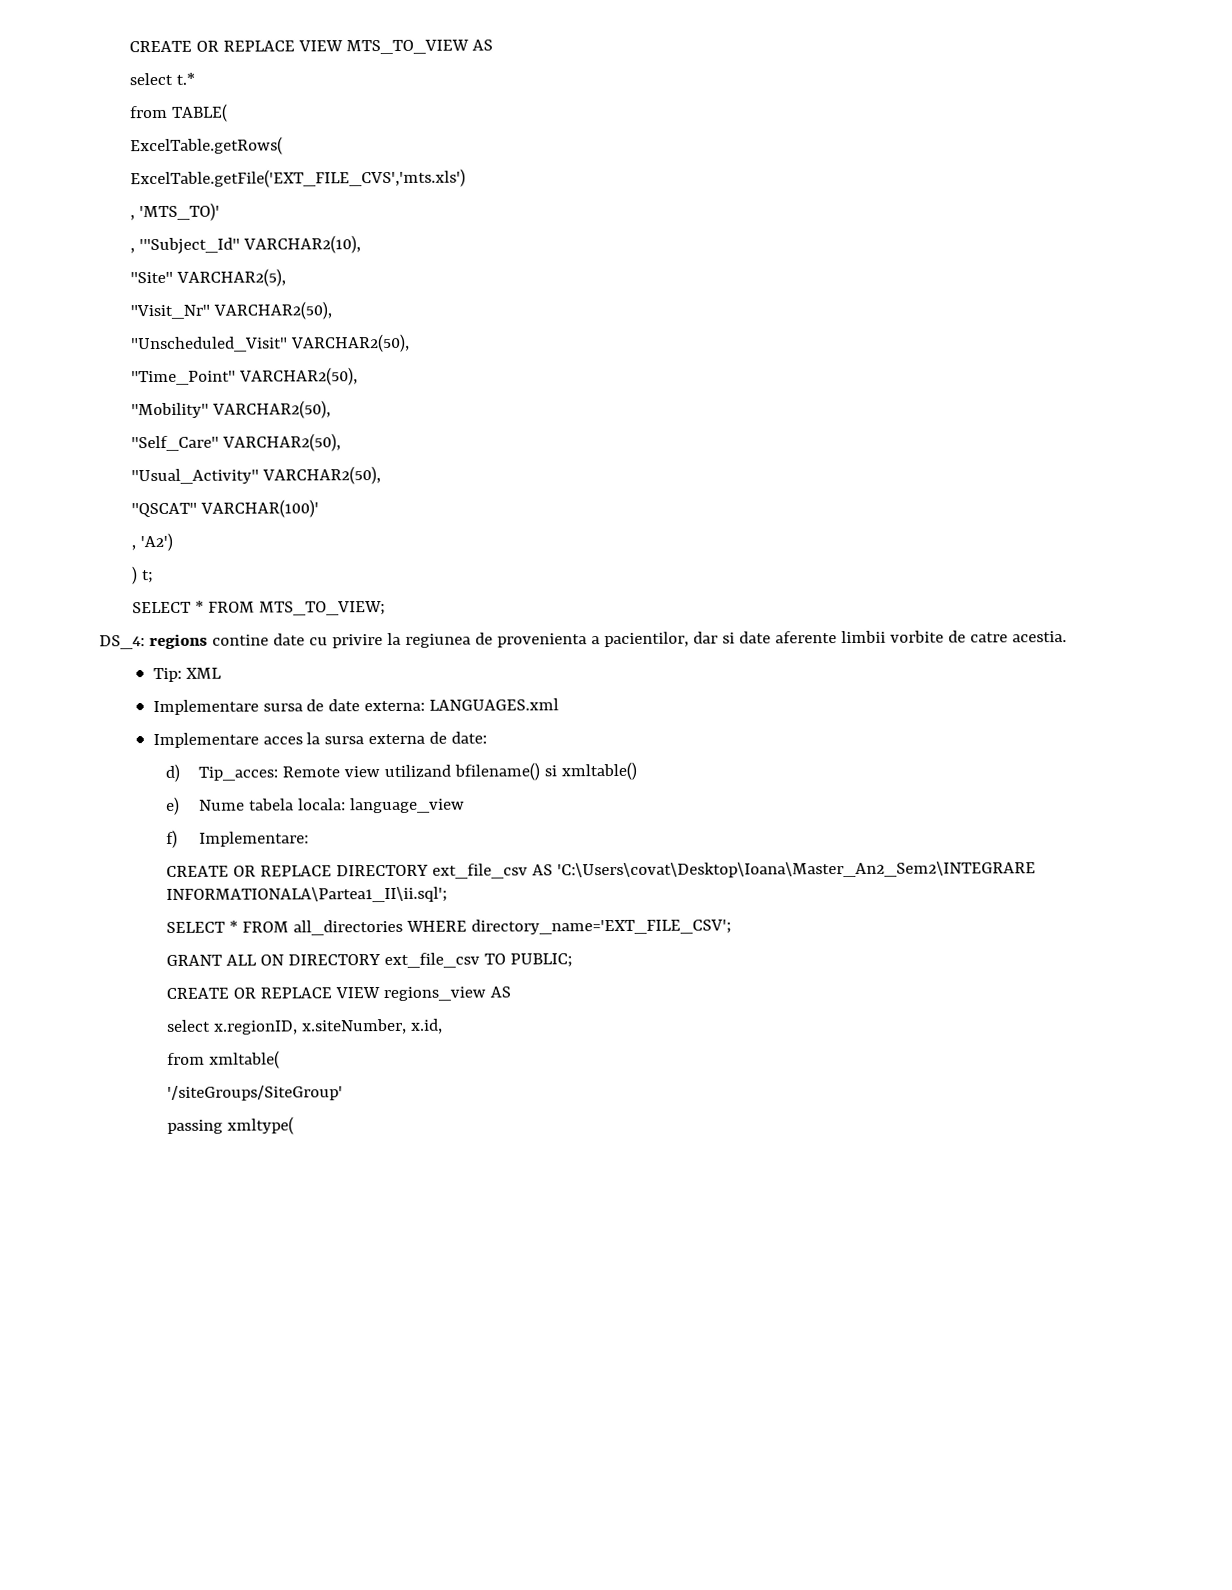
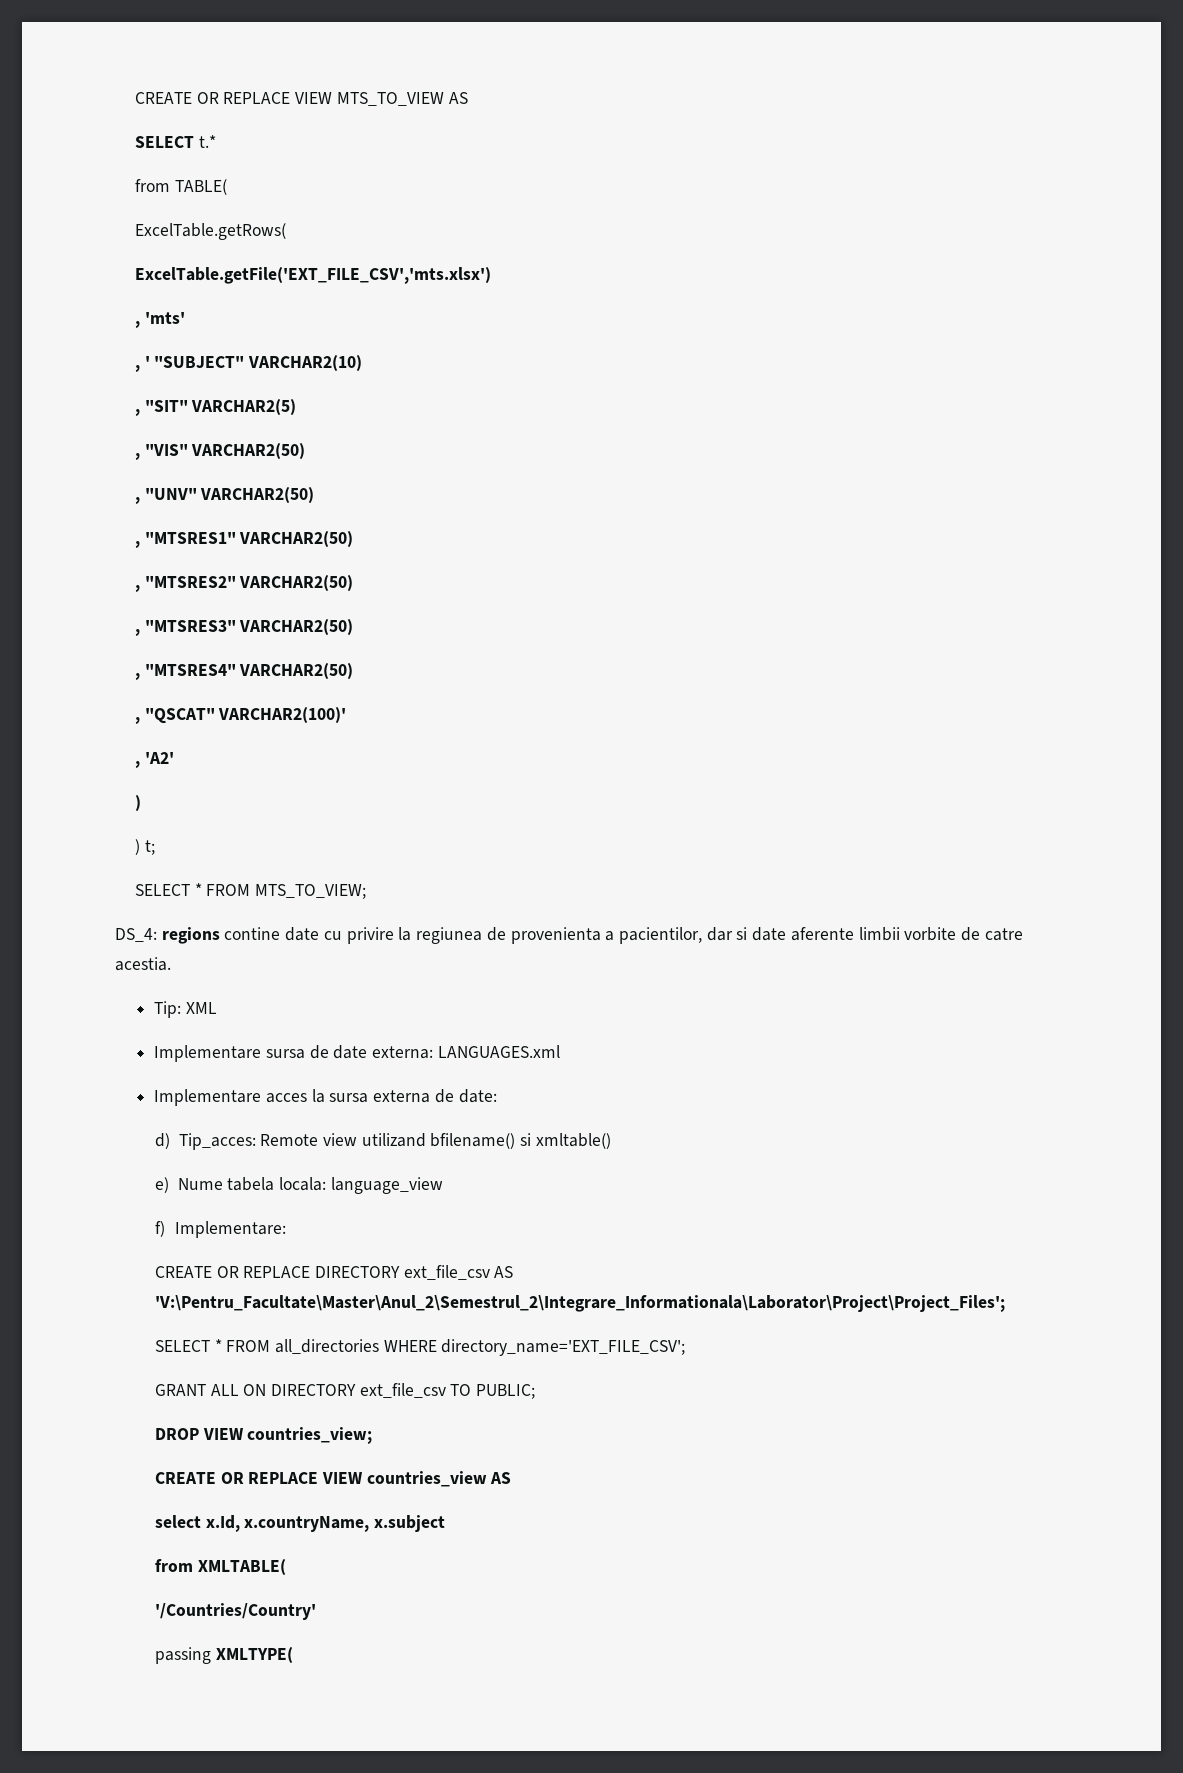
- select t.*
+ SELECT t.*
- ExcelTable.getFile('EXT_FILE_CVS','mts.xls')
- , 'MTS_TO)'
- , '"Subject_Id" VARCHAR2(10),
- "Site" VARCHAR2(5),
- "Visit_Nr" VARCHAR2(50),
- "Unscheduled_Visit" VARCHAR2(50),
- "Time_Point" VARCHAR2(50),
- "Mobility" VARCHAR2(50),
- "Self_Care" VARCHAR2(50),
- "Usual_Activity" VARCHAR2(50),
- "QSCAT" VARCHAR(100)'
- , 'A2')
+ ExcelTable.getFile('EXT_FILE_CSV','mts.xlsx')
+ , 'mts'
+ , ' "SUBJECT" VARCHAR2(10)
+ , "SIT" VARCHAR2(5)
+ , "VIS" VARCHAR2(50)
+ , "UNV" VARCHAR2(50)
+ , "MTSRES1" VARCHAR2(50)
+ , "MTSRES2" VARCHAR2(50)
+ , "MTSRES3" VARCHAR2(50)
+ , "MTSRES4" VARCHAR2(50)
+ , "QSCAT" VARCHAR2(100)'
+ , 'A2'
+ )
- CREATE OR REPLACE DIRECTORY ext_file_csv AS 'C:\Users\covat\Desktop\Ioana\Master_An2_Sem2\INTEGRARE INFORMATIONALA\Partea1_II\ii.sql';
+ CREATE OR REPLACE DIRECTORY ext_file_csv AS 'V:\Pentru_Facultate\Master\Anul_2\Semestrul_2\Integrare_Informationala\Laborator\Project\Project_Files';
- CREATE OR REPLACE VIEW regions_view AS
- select x.regionID, x.siteNumber, x.id,
- from xmltable(
- '/siteGroups/SiteGroup'
+ DROP VIEW countries_view;
+ CREATE OR REPLACE VIEW countries_view AS
+ select x.Id, x.countryName, x.subject
+ from XMLTABLE(
+ '/Countries/Country'
- passing xmltype(
+ passing XMLTYPE(

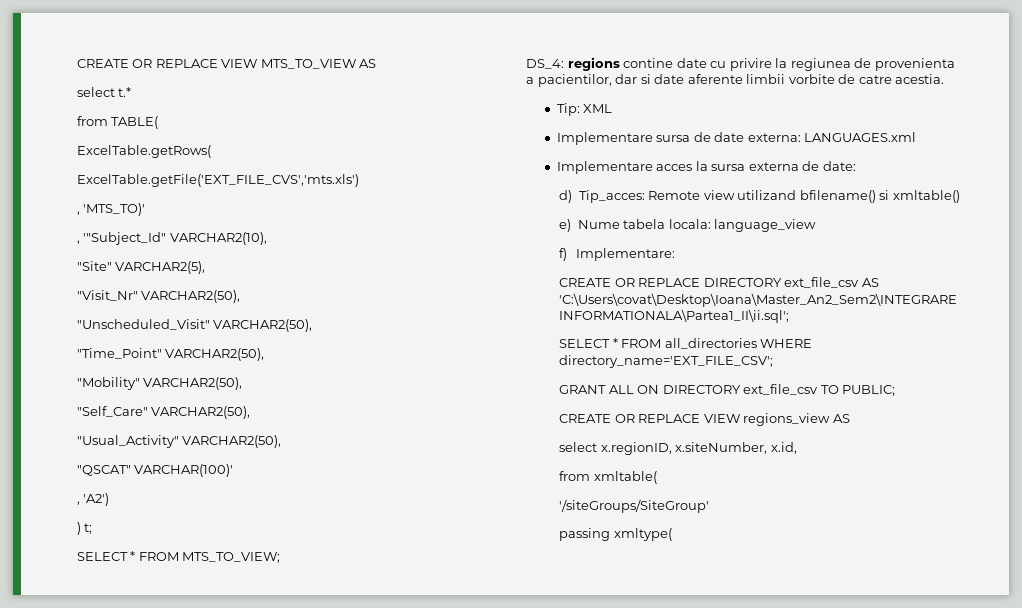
- SELECT t.*
+ select t.*
- ExcelTable.getFile('EXT_FILE_CSV','mts.xlsx')
- , 'mts'
- , ' "SUBJECT" VARCHAR2(10)
- , "SIT" VARCHAR2(5)
- , "VIS" VARCHAR2(50)
- , "UNV" VARCHAR2(50)
- , "MTSRES1" VARCHAR2(50)
- , "MTSRES2" VARCHAR2(50)
- , "MTSRES3" VARCHAR2(50)
- , "MTSRES4" VARCHAR2(50)
- , "QSCAT" VARCHAR2(100)'
- , 'A2'
- )
+ ExcelTable.getFile('EXT_FILE_CVS','mts.xls')
+ , 'MTS_TO)'
+ , '"Subject_Id" VARCHAR2(10),
+ "Site" VARCHAR2(5),
+ "Visit_Nr" VARCHAR2(50),
+ "Unscheduled_Visit" VARCHAR2(50),
+ "Time_Point" VARCHAR2(50),
+ "Mobility" VARCHAR2(50),
+ "Self_Care" VARCHAR2(50),
+ "Usual_Activity" VARCHAR2(50),
+ "QSCAT" VARCHAR(100)'
+ , 'A2')
- CREATE OR REPLACE DIRECTORY ext_file_csv AS 'V:\Pentru_Facultate\Master\Anul_2\Semestrul_2\Integrare_Informationala\Laborator\Project\Project_Files';
+ CREATE OR REPLACE DIRECTORY ext_file_csv AS 'C:\Users\covat\Desktop\Ioana\Master_An2_Sem2\INTEGRARE INFORMATIONALA\Partea1_II\ii.sql';
- DROP VIEW countries_view;
- CREATE OR REPLACE VIEW countries_view AS
- select x.Id, x.countryName, x.subject
- from XMLTABLE(
- '/Countries/Country'
+ CREATE OR REPLACE VIEW regions_view AS
+ select x.regionID, x.siteNumber, x.id,
+ from xmltable(
+ '/siteGroups/SiteGroup'
- passing XMLTYPE(
+ passing xmltype(

